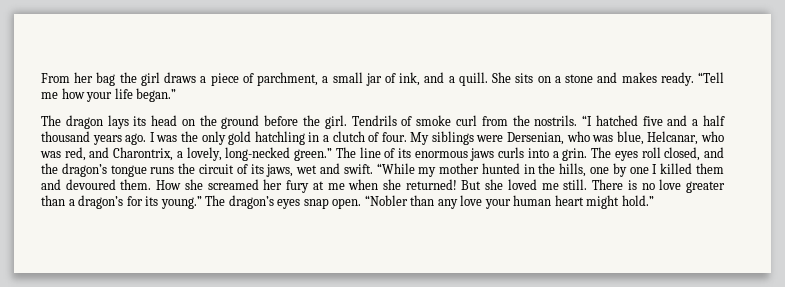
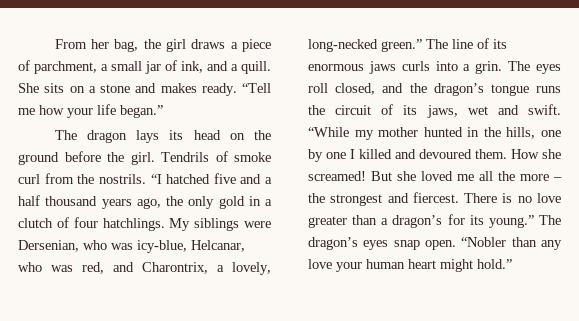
- From her bag the girl draws a piece of parchment, a small jar of ink, and a quill.
+ From her bag, the girl draws a piece of parchment, a small jar of ink, and a quill.
- “I hatched five and a half thousand years ago. I was the only gold hatchling in a clutch of four.
+ “I hatched five and a half thousand years ago, the only gold in a clutch of four hatchlings.
- My siblings were Dersenian, who was blue, Helcanar, who was red, and Charontrix, a lovely, long-necked green.”
+ My siblings were Dersenian, who was icy-blue, Helcanar, who was red, and Charontrix, a lovely, long-necked green.”
- “While my mother hunted in the hills, one by one I killed them and devoured them.
+ “While my mother hunted in the hills, one by one I killed and devoured them.
- How she screamed her fury at me when she returned! But she loved me still.
+ How she screamed! But she loved me all the more – the strongest and fiercest.

